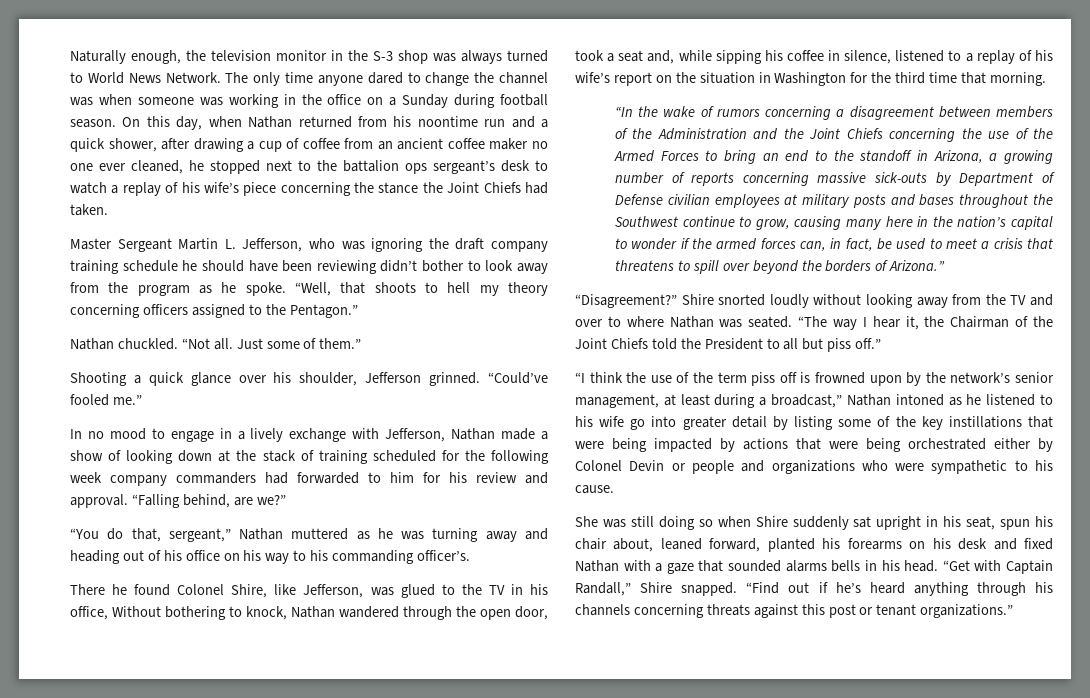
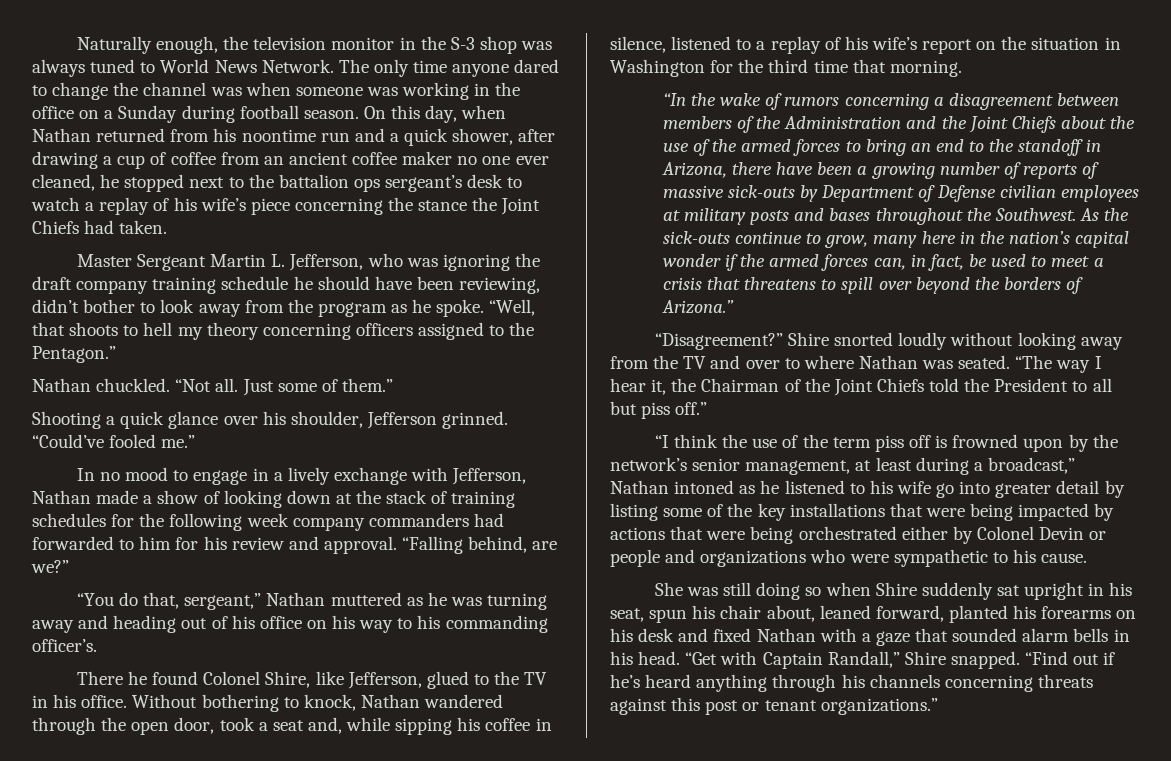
- Naturally enough, the television monitor in the S-3 shop was always turned to World News Network.
+ Naturally enough, the television monitor in the S-3 shop was always tuned to World News Network.
- Master Sergeant Martin L. Jefferson, who was ignoring the draft company training schedule he should have been reviewing didn’t bother to look away from the program as he spoke.
+ Master Sergeant Martin L. Jefferson, who was ignoring the draft company training schedule he should have been reviewing, didn’t bother to look away from the program as he spoke.
- In no mood to engage in a lively exchange with Jefferson, Nathan made a show of looking down at the stack of training scheduled for the following week company commanders had forwarded to him for his review and approval.
+ In no mood to engage in a lively exchange with Jefferson, Nathan made a show of looking down at the stack of training schedules for the following week company commanders had forwarded to him for his review and approval.
- There he found Colonel Shire, like Jefferson, was glued to the TV in his office, Without bothering to knock, Nathan wandered through the open door, took a seat and, while sipping his coffee in silence, listened to a replay of his wife’s report on the situation in Washington for the third time that morning.
+ There he found Colonel Shire, like Jefferson, glued to the TV in his office. Without bothering to knock, Nathan wandered through the open door, took a seat and, while sipping his coffee in silence, listened to a replay of his wife’s report on the situation in Washington for the third time that morning.
- “In the wake of rumors concerning a disagreement between members of the Administration and the Joint Chiefs concerning the use of the Armed Forces to bring an end to the standoff in Arizona, a growing number of reports concerning massive sick-outs by Department of Defense civilian employees at military posts and bases throughout the Southwest continue to grow, causing many here in the nation’s capital to wonder if the armed forces can, in fact, be used to meet a crisis that threatens to spill over beyond the borders of Arizona.”
+ “In the wake of rumors concerning a disagreement between members of the Administration and the Joint Chiefs about the use of the armed forces to bring an end to the standoff in Arizona, there have been a growing number of reports of massive sick-outs by Department of Defense civilian employees at military posts and bases throughout the Southwest. As the sick-outs continue to grow, many here in the nation’s capital wonder if the armed forces can, in fact, be used to meet a crisis that threatens to spill over beyond the borders of Arizona.”
- “I think the use of the term piss off is frowned upon by the network’s senior management, at least during a broadcast,” Nathan intoned as he listened to his wife go into greater detail by listing some of the key instillations that were being impacted by actions that were being orchestrated either by Colonel Devin or people and organizations who were sympathetic to his cause.
+ “I think the use of the term piss off is frowned upon by the network’s senior management, at least during a broadcast,” Nathan intoned as he listened to his wife go into greater detail by listing some of the key installations that were being impacted by actions that were being orchestrated either by Colonel Devin or people and organizations who were sympathetic to his cause.
- She was still doing so when Shire suddenly sat upright in his seat, spun his chair about, leaned forward, planted his forearms on his desk and fixed Nathan with a gaze that sounded alarms bells in his head.
+ She was still doing so when Shire suddenly sat upright in his seat, spun his chair about, leaned forward, planted his forearms on his desk and fixed Nathan with a gaze that sounded alarm bells in his head.

